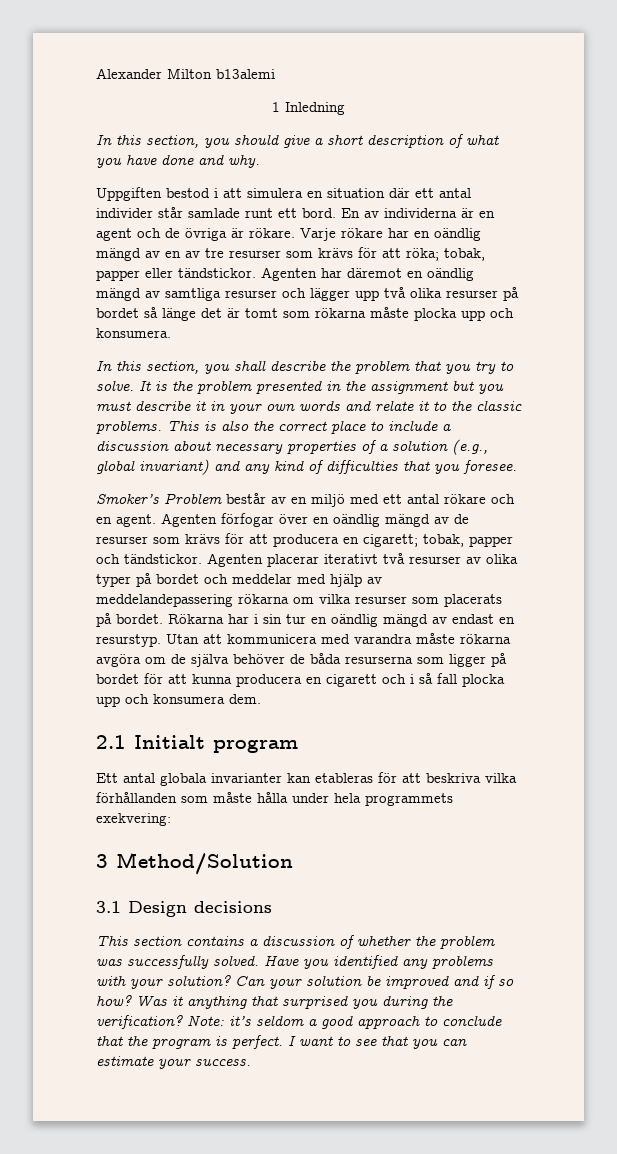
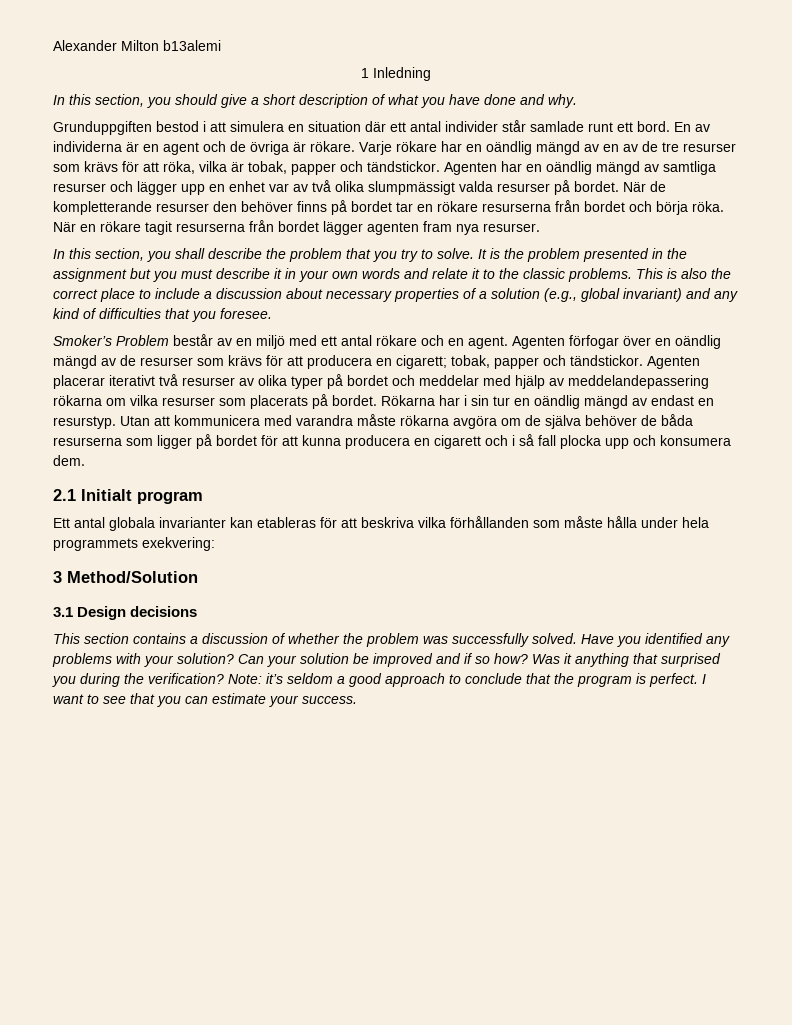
- Uppgiften bestod i att simulera en situation där ett antal individer står samlade runt ett bord.
+ Grunduppgiften bestod i att simulera en situation där ett antal individer står samlade runt ett bord.
- Varje rökare har en oändlig mängd av en av tre resurser som krävs för att röka; tobak, papper eller tändstickor.
+ Varje rökare har en oändlig mängd av en av de tre resurser som krävs för att röka, vilka är tobak, papper och tändstickor.
- Agenten har däremot en oändlig mängd av samtliga resurser och lägger upp två olika resurser på bordet så länge det är tomt som rökarna måste plocka upp och konsumera.
+ Agenten har en oändlig mängd av samtliga resurser och lägger upp en enhet var av två olika slumpmässigt valda resurser på bordet. När de kompletterande resurser den behöver finns på bordet tar en rökare resurserna från bordet och börja röka. När en rökare tagit resurserna från bordet lägger agenten fram nya resurser.

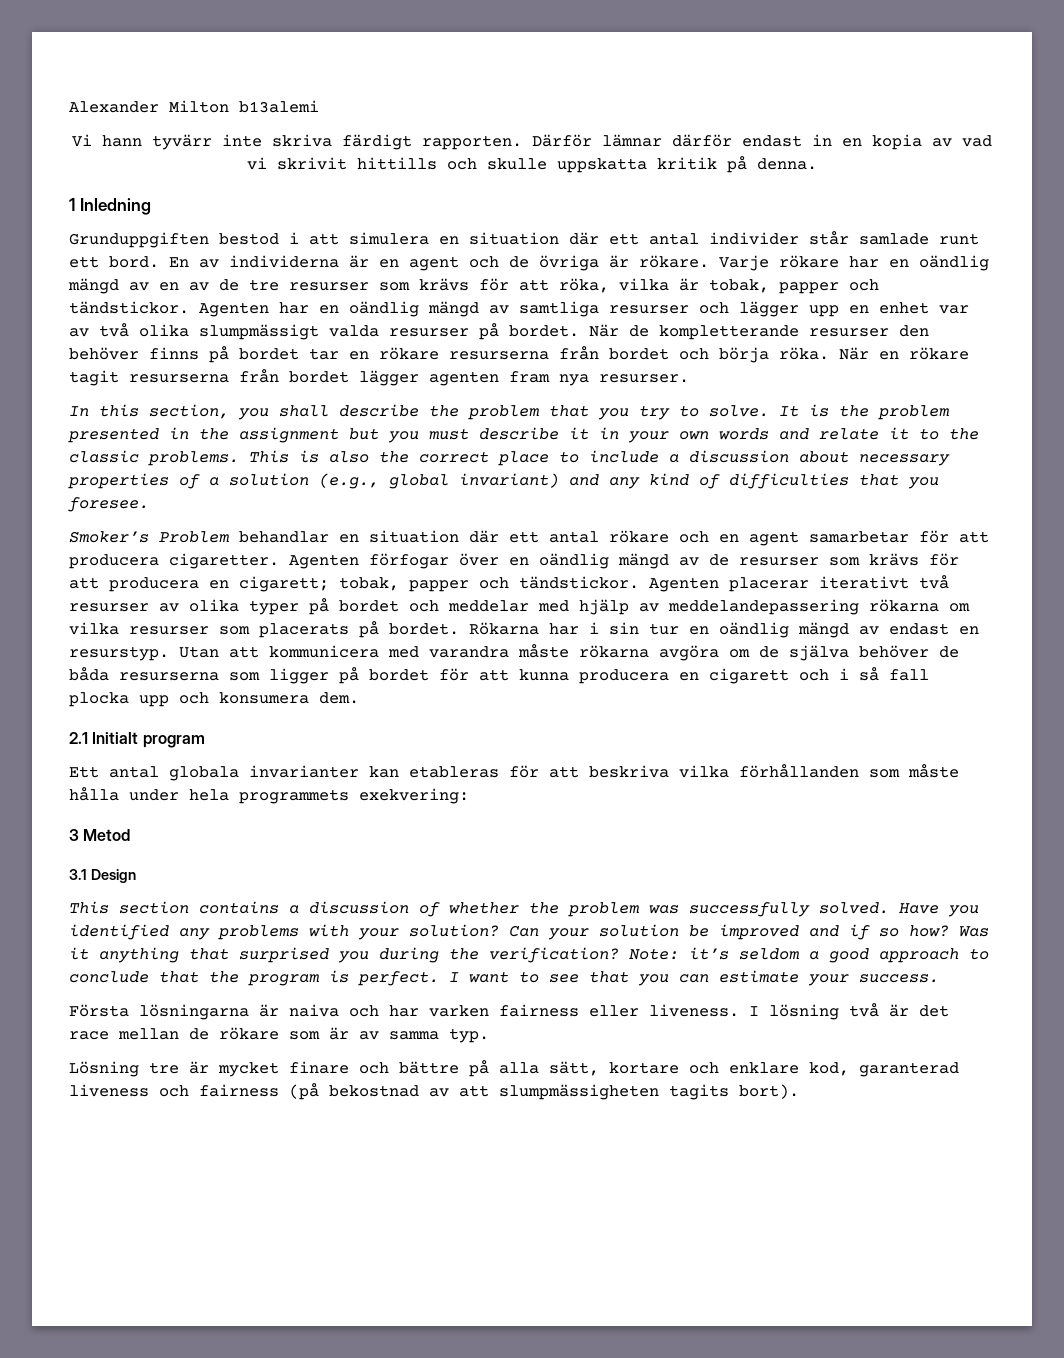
+ Vi hann tyvärr inte skriva färdigt rapporten. Därför lämnar därför endast in en kopia av vad vi skrivit hittills och skulle uppskatta kritik på denna.
  1 Inledning
- In this section, you should give a short description of what you have done and why.
- Smoker’s Problem består av en miljö med ett antal rökare och en agent.
+ Smoker’s Problem behandlar en situation där ett antal rökare och en agent samarbetar för att producera cigaretter.
- 3 Method/Solution
+ 3 Metod
- 3.1 Design decisions
+ 3.1 Design
+ Första lösningarna är naiva och har varken fairness eller liveness. I lösning två är det race mellan de rökare som är av samma typ.
+ Lösning tre är mycket finare och bättre på alla sätt, kortare och enklare kod, garanterad liveness och fairness (på bekostnad av att slumpmässigheten tagits bort).

